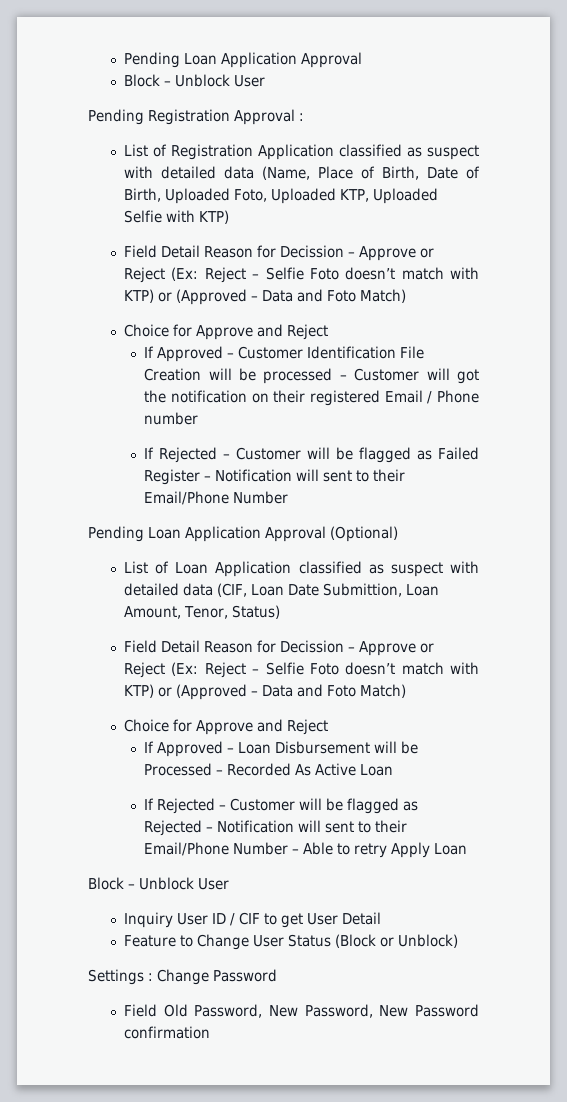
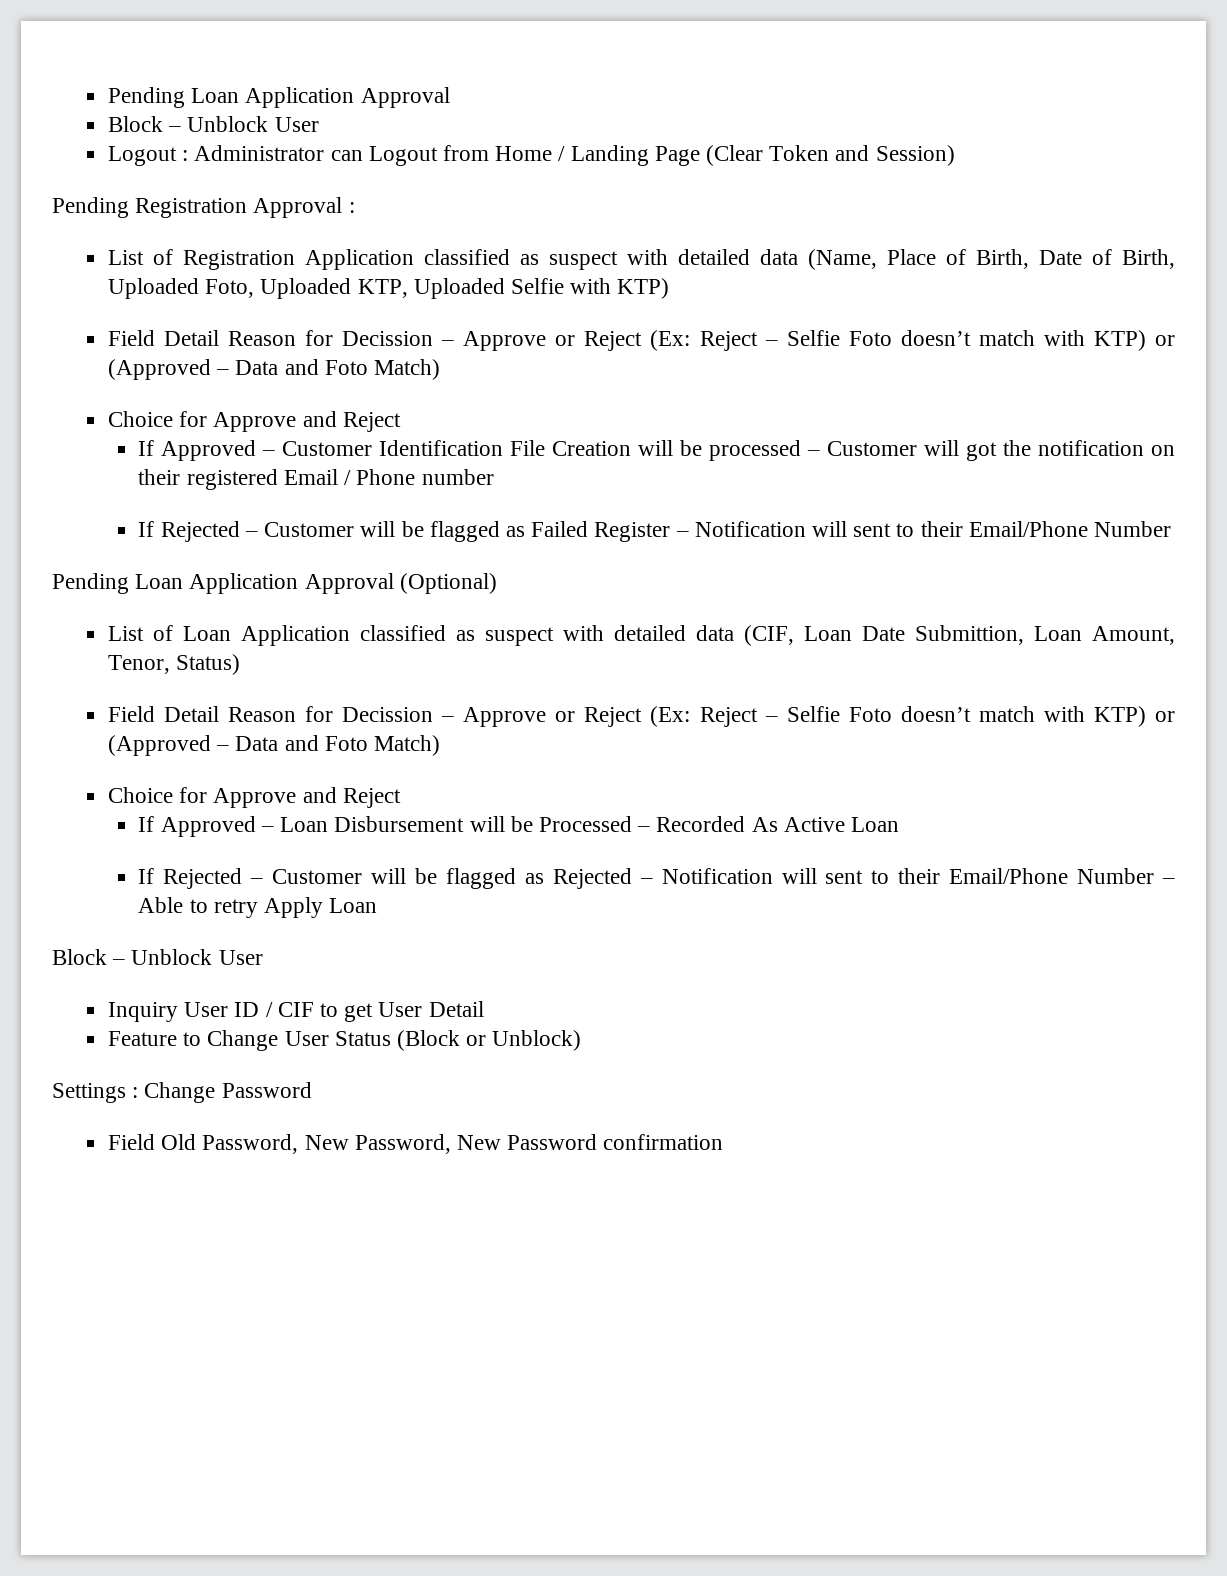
+ Logout : Administrator can Logout from Home / Landing Page (Clear Token and Session)

